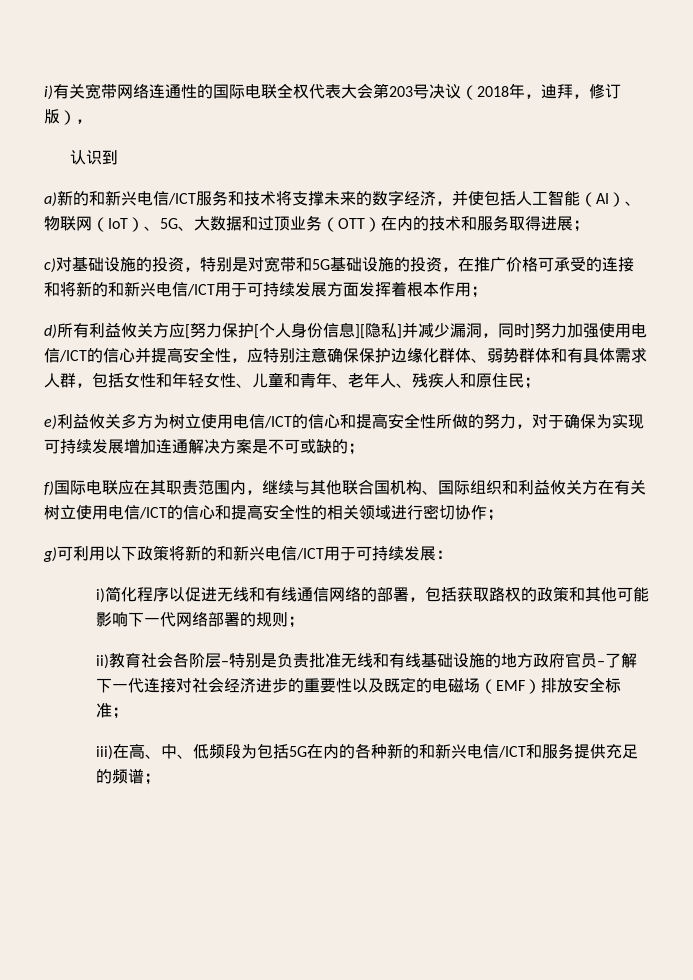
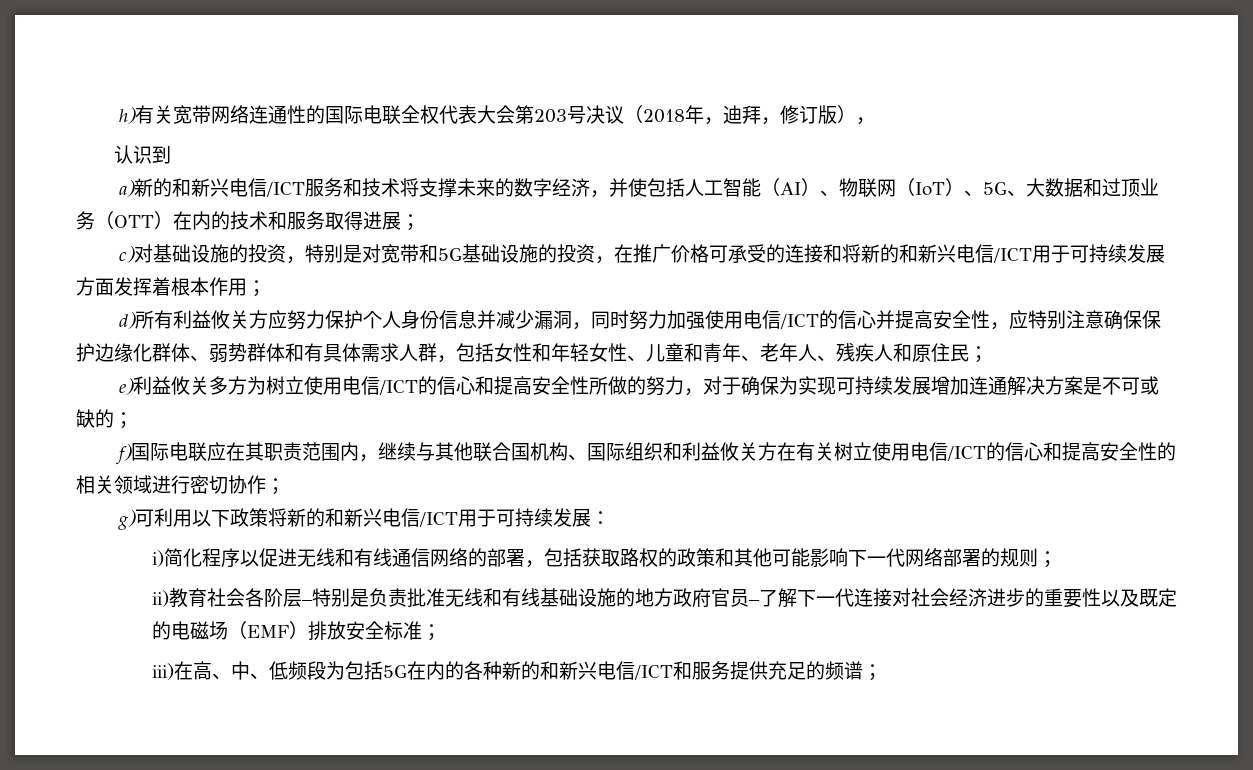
- i)有关宽带网络连通性的国际电联全权代表大会第203号决议（2018年，迪拜，修订版），
+ h)有关宽带网络连通性的国际电联全权代表大会第203号决议（2018年，迪拜，修订版），
- d)所有利益攸关方应[努力保护[个人身份信息][隐私]并减少漏洞，同时]努力加强使用电信/ICT的信心并提高安全性，应特别注意确保保护边缘化群体、弱势群体和有具体需求人群，包括女性和年轻女性、儿童和青年、老年人、残疾人和原住民；
+ d)所有利益攸关方应努力保护个人身份信息并减少漏洞，同时努力加强使用电信/ICT的信心并提高安全性，应特别注意确保保护边缘化群体、弱势群体和有具体需求人群，包括女性和年轻女性、儿童和青年、老年人、残疾人和原住民；

